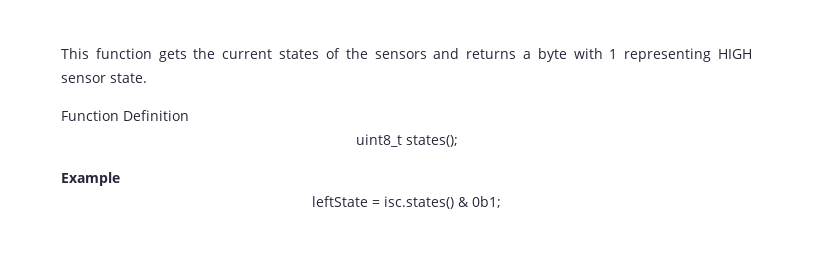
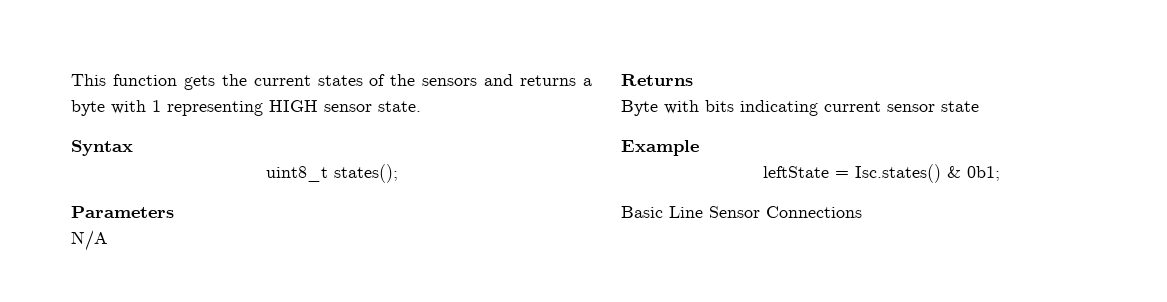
- Function Definition
+ Syntax
+ Parameters
+ N/A
+ Returns
+ Byte with bits indicating current sensor state
- leftState = isc.states() & 0b1;
+ leftState = Isc.states() & 0b1;
+ Basic Line Sensor Connections

